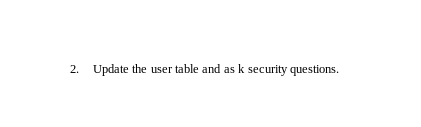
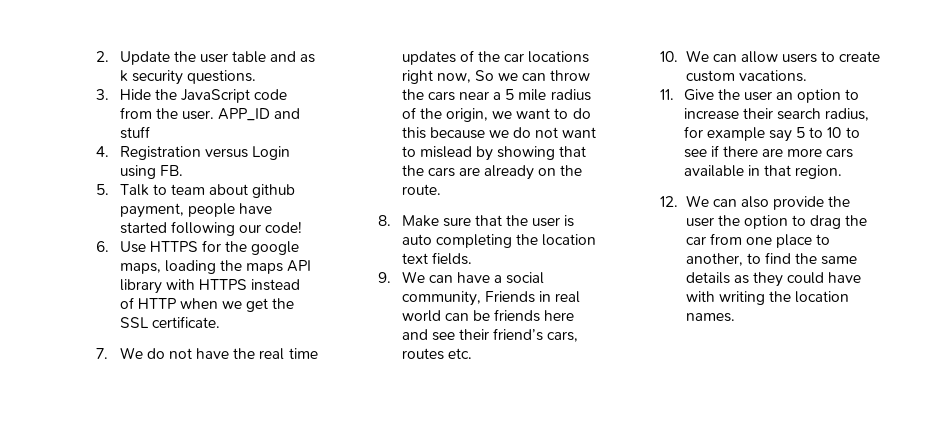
+ 3. Hide the JavaScript code from the user. APP_ID and stuff
+ 4. Registration versus Login using FB.
+ 5. Talk to team about github payment, people have started following our code!
+ 6. Use HTTPS for the google maps, loading the maps API library with HTTPS instead of HTTP when we get the SSL certificate.
+ 7. We do not have the real time updates of the car locations right now, So we can throw the cars near a 5 mile radius of the origin, we want to do this because we do not want to mislead by showing that the cars are already on the route.
+ 8. Make sure that the user is auto completing the location text fields.
+ 9. We can have a social community, Friends in real world can be friends here and see their friend’s cars, routes etc.
+ 10. We can allow users to create custom vacations.
+ 11. Give the user an option to increase their search radius, for example say 5 to 10 to see if there are more cars available in that region.
+ 12. We can also provide the user the option to drag the car from one place to another, to find the same details as they could have with writing the location names.

